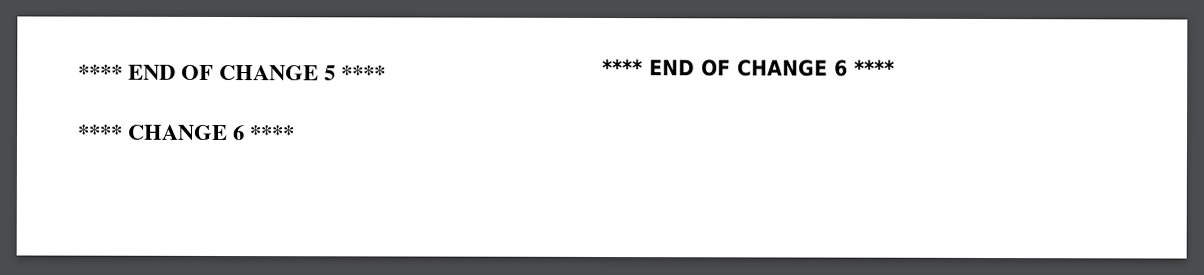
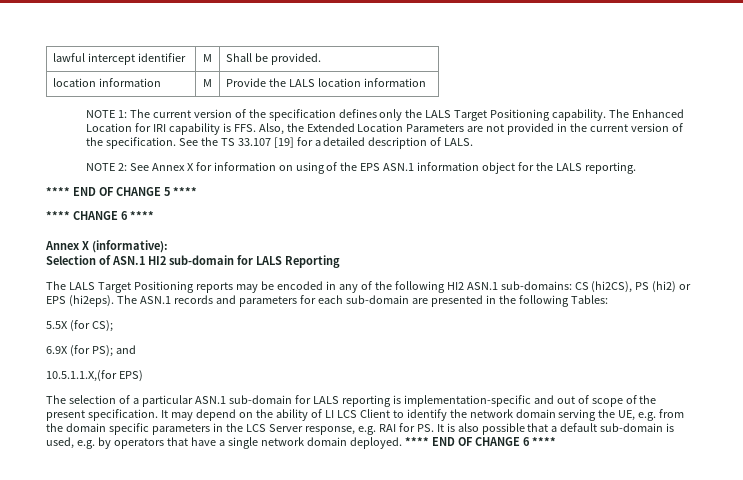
+ lawful intercept identifier | M | Shall be provided.
+ location information | M | Provide the LALS location information
+ NOTE 1: The current version of the specification defines only the LALS Target Positioning capability. The Enhanced Location for IRI capability is FFS. Also, the Extended Location Parameters are not provided in the current version of the specification. See the TS 33.107 [19] for a detailed description of LALS.
+ NOTE 2: See Annex X for information on using of the EPS ASN.1 information object for the LALS reporting.
+ Annex X (informative):
+ Selection of ASN.1 HI2 sub-domain for LALS Reporting
+ The LALS Target Positioning reports may be encoded in any of the following HI2 ASN.1 sub-domains: CS (hi2CS), PS (hi2) or EPS (hi2eps). The ASN.1 records and parameters for each sub-domain are presented in the following Tables:
+ 5.5X (for CS);
+ 6.9X (for PS); and
+ 10.5.1.1.X,(for EPS)
+ The selection of a particular ASN.1 sub-domain for LALS reporting is implementation-specific and out of scope of the present specification. It may depend on the ability of LI LCS Client to identify the network domain serving the UE, e.g. from the domain specific parameters in the LCS Server response, e.g. RAI for PS. It is also possible that a default sub-domain is used, e.g. by operators that have a single network domain deployed.

